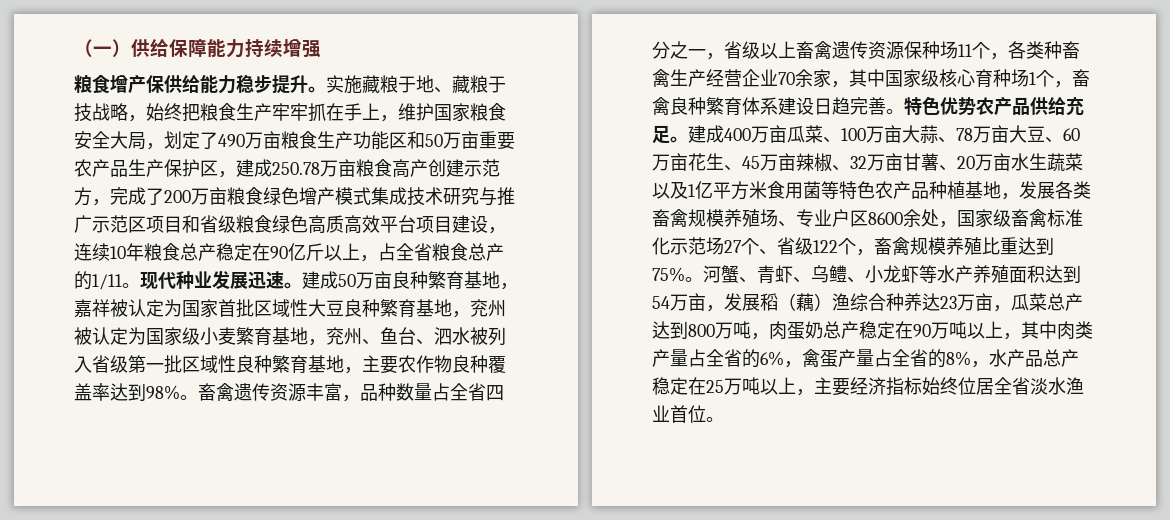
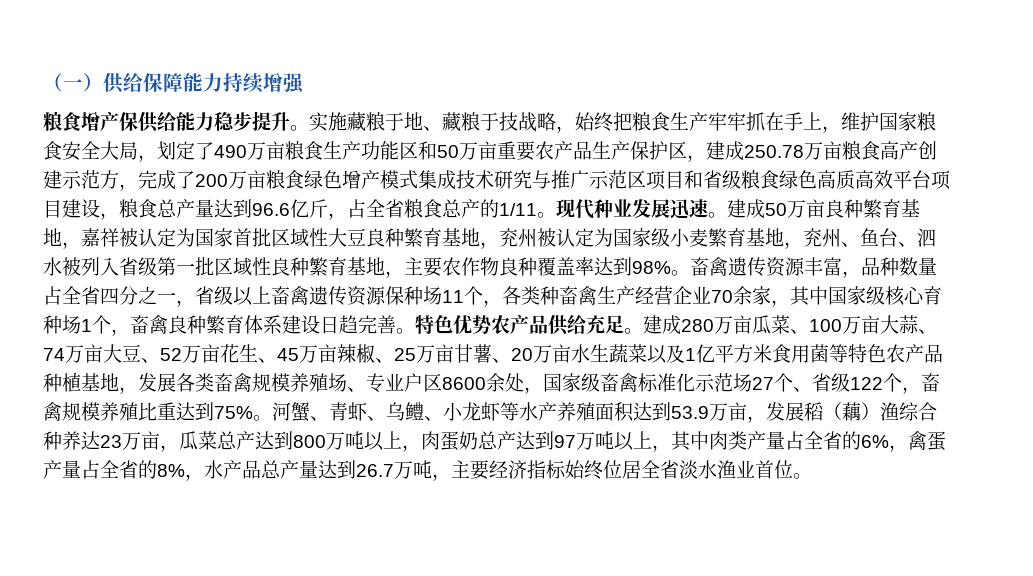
- 实施藏粮于地、藏粮于技战略，始终把粮食生产牢牢抓在手上，维护国家粮食安全大局，划定了490万亩粮食生产功能区和50万亩重要农产品生产保护区，建成250.78万亩粮食高产创建示范方，完成了200万亩粮食绿色增产模式集成技术研究与推广示范区项目和省级粮食绿色高质高效平台项目建设，连续10年粮食总产稳定在90亿斤以上，占全省粮食总产的1/11。
+ 实施藏粮于地、藏粮于技战略，始终把粮食生产牢牢抓在手上，维护国家粮食安全大局，划定了490万亩粮食生产功能区和50万亩重要农产品生产保护区，建成250.78万亩粮食高产创建示范方，完成了200万亩粮食绿色增产模式集成技术研究与推广示范区项目和省级粮食绿色高质高效平台项目建设，粮食总产量达到96.6亿斤，占全省粮食总产的1/11。
- 建成400万亩瓜菜、100万亩大蒜、78万亩大豆、60万亩花生、45万亩辣椒、32万亩甘薯、20万亩水生蔬菜以及1亿平方米食用菌等特色农产品种植基地，发展各类畜禽规模养殖场、专业户区8600余处，国家级畜禽标准化示范场27个、省级122个，畜禽规模养殖比重达到75%。
+ 建成280万亩瓜菜、100万亩大蒜、74万亩大豆、52万亩花生、45万亩辣椒、25万亩甘薯、20万亩水生蔬菜以及1亿平方米食用菌等特色农产品种植基地，发展各类畜禽规模养殖场、专业户区8600余处，国家级畜禽标准化示范场27个、省级122个，畜禽规模养殖比重达到75%。
- 河蟹、青虾、乌鳢、小龙虾等水产养殖面积达到54万亩，发展稻（藕）渔综合种养达23万亩，瓜菜总产达到800万吨，肉蛋奶总产稳定在90万吨以上，其中肉类产量占全省的6%，禽蛋产量占全省的8%，水产品总产稳定在25万吨以上，主要经济指标始终位居全省淡水渔业首位。
+ 河蟹、青虾、乌鳢、小龙虾等水产养殖面积达到53.9万亩，发展稻（藕）渔综合种养达23万亩，瓜菜总产达到800万吨以上，肉蛋奶总产达到97万吨以上，其中肉类产量占全省的6%，禽蛋产量占全省的8%，水产品总产量达到26.7万吨，主要经济指标始终位居全省淡水渔业首位。

